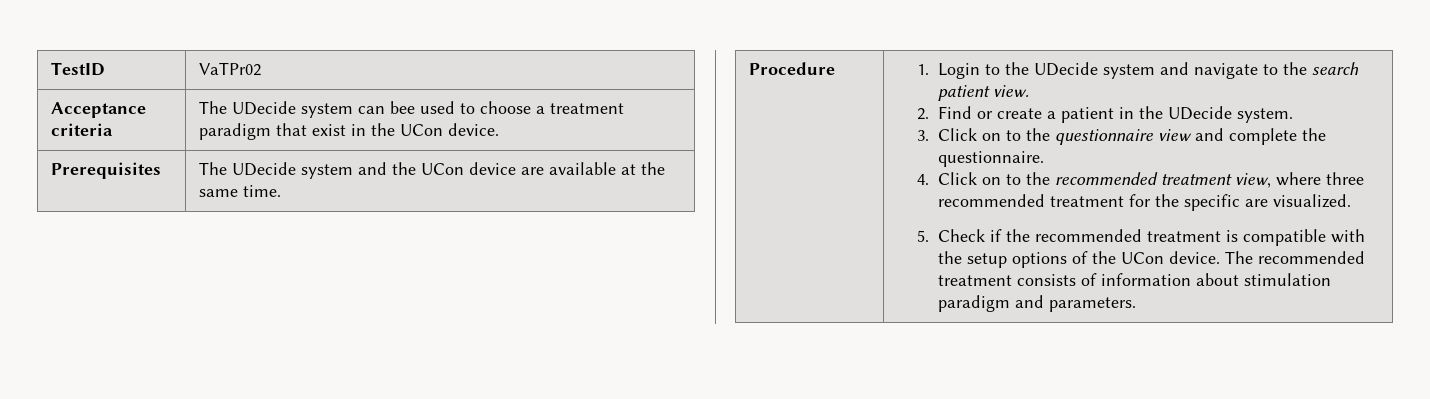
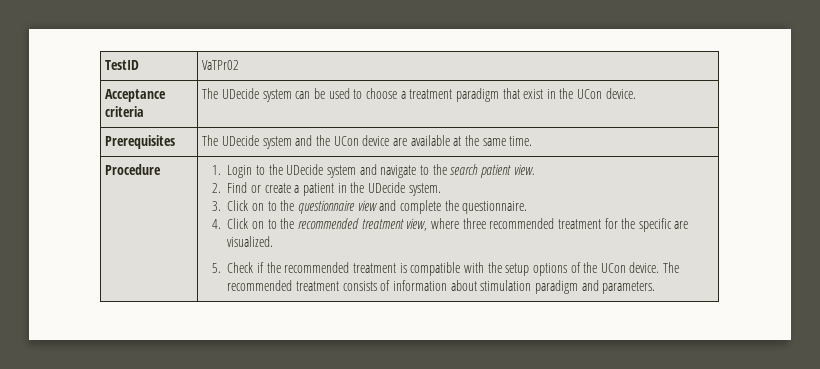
- Acceptance criteria | The UDecide system can bee used to choose a treatment paradigm that exist in the UCon device.
+ Acceptance criteria | The UDecide system can be used to choose a treatment paradigm that exist in the UCon device.

